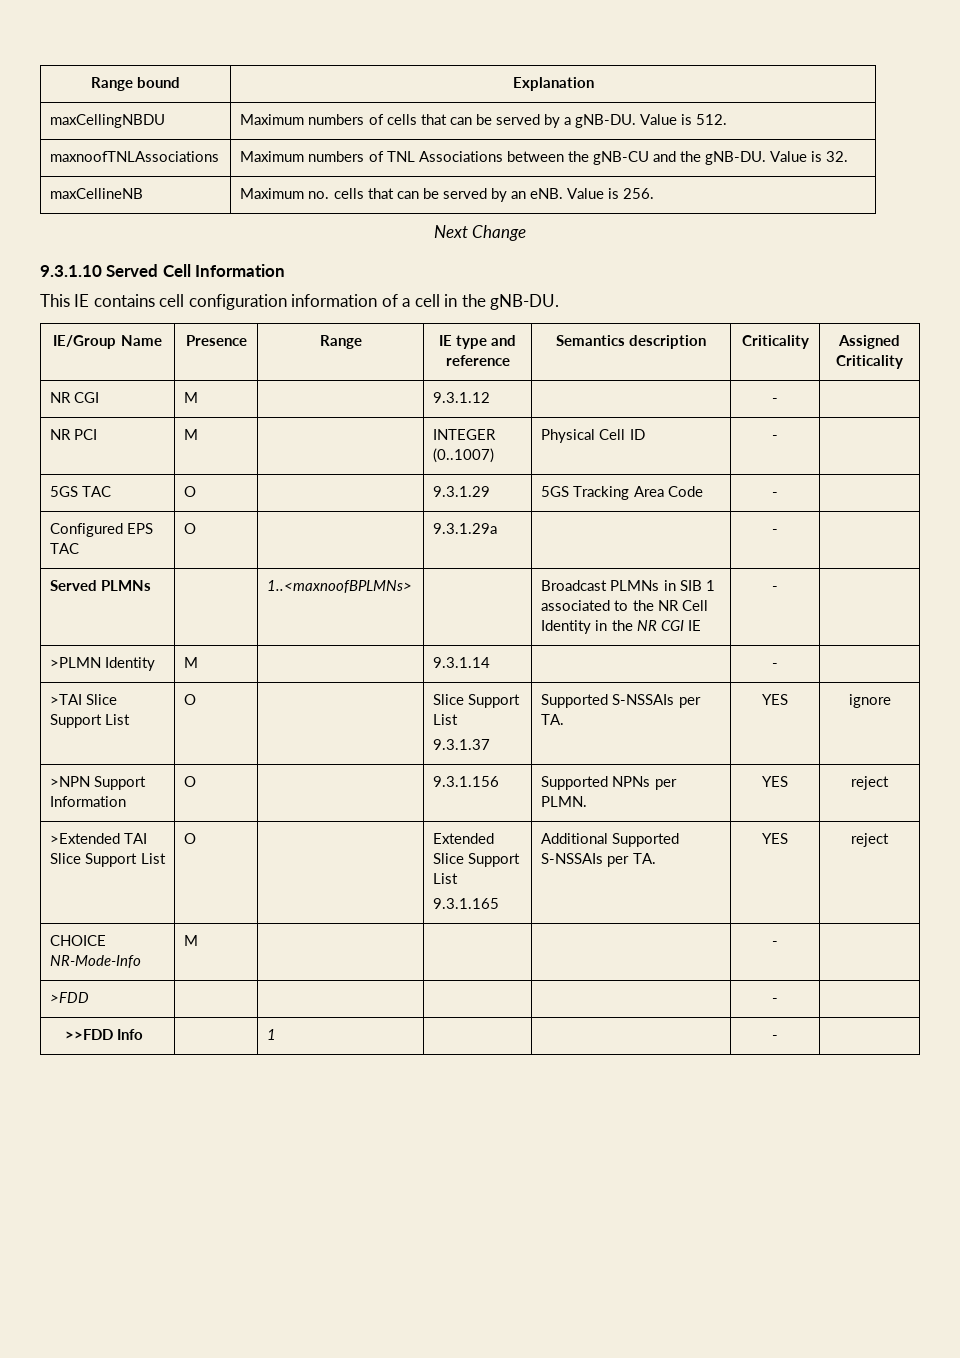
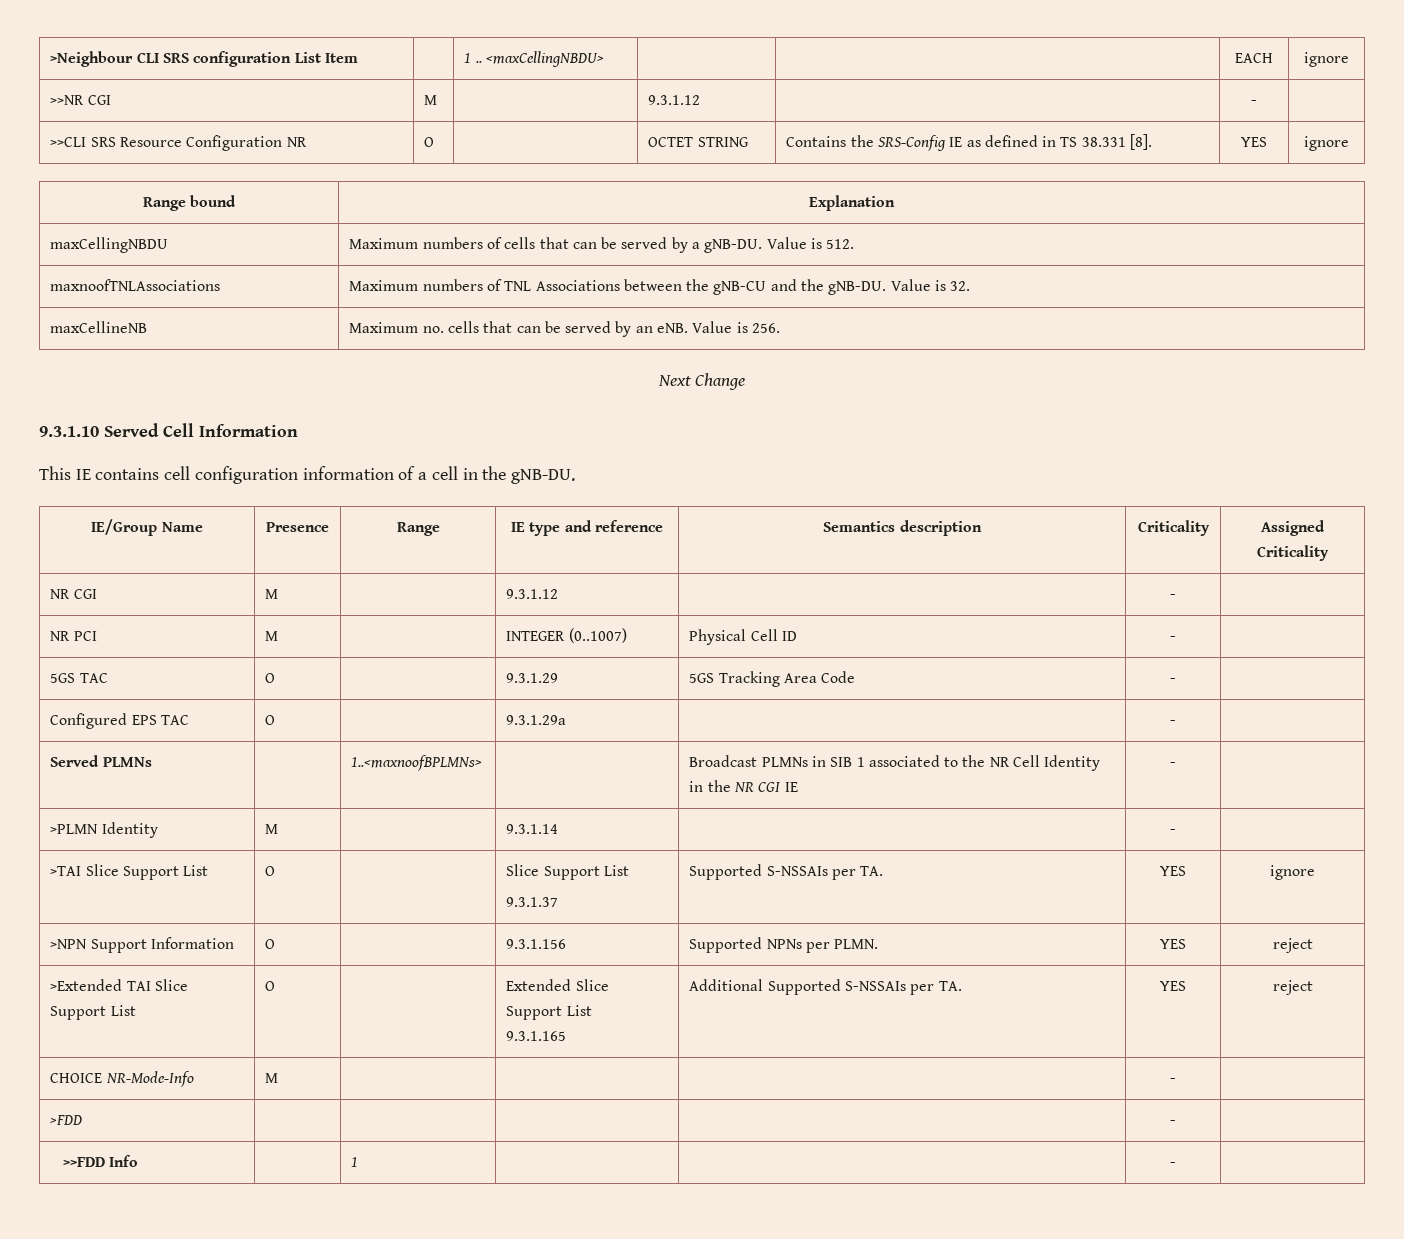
+ >Neighbour CLI SRS configuration List Item | | 1 .. <maxCellingNBDU> | | | EACH | ignore
+ >>NR CGI | M | | 9.3.1.12 | | - |
+ >>CLI SRS Resource Configuration NR | O | | OCTET STRING | Contains the SRS-Config IE as defined in TS 38.331 [8]. | YES | ignore

